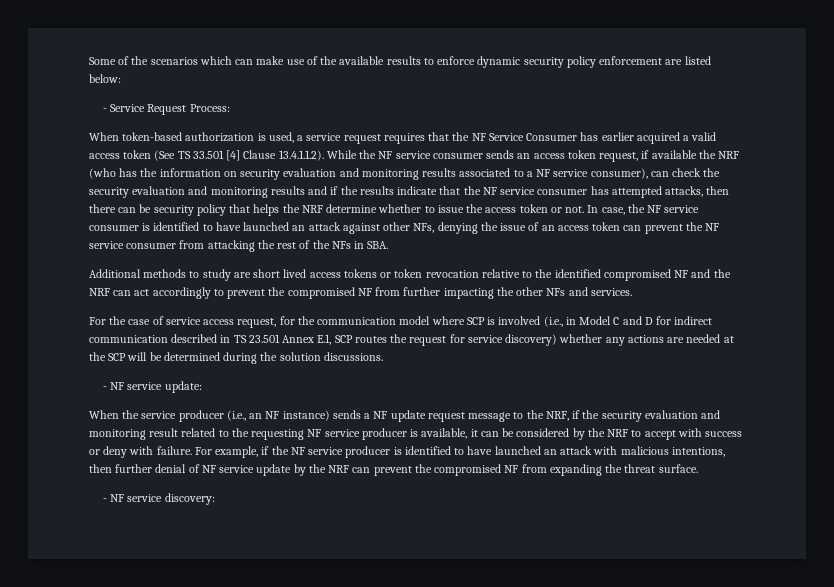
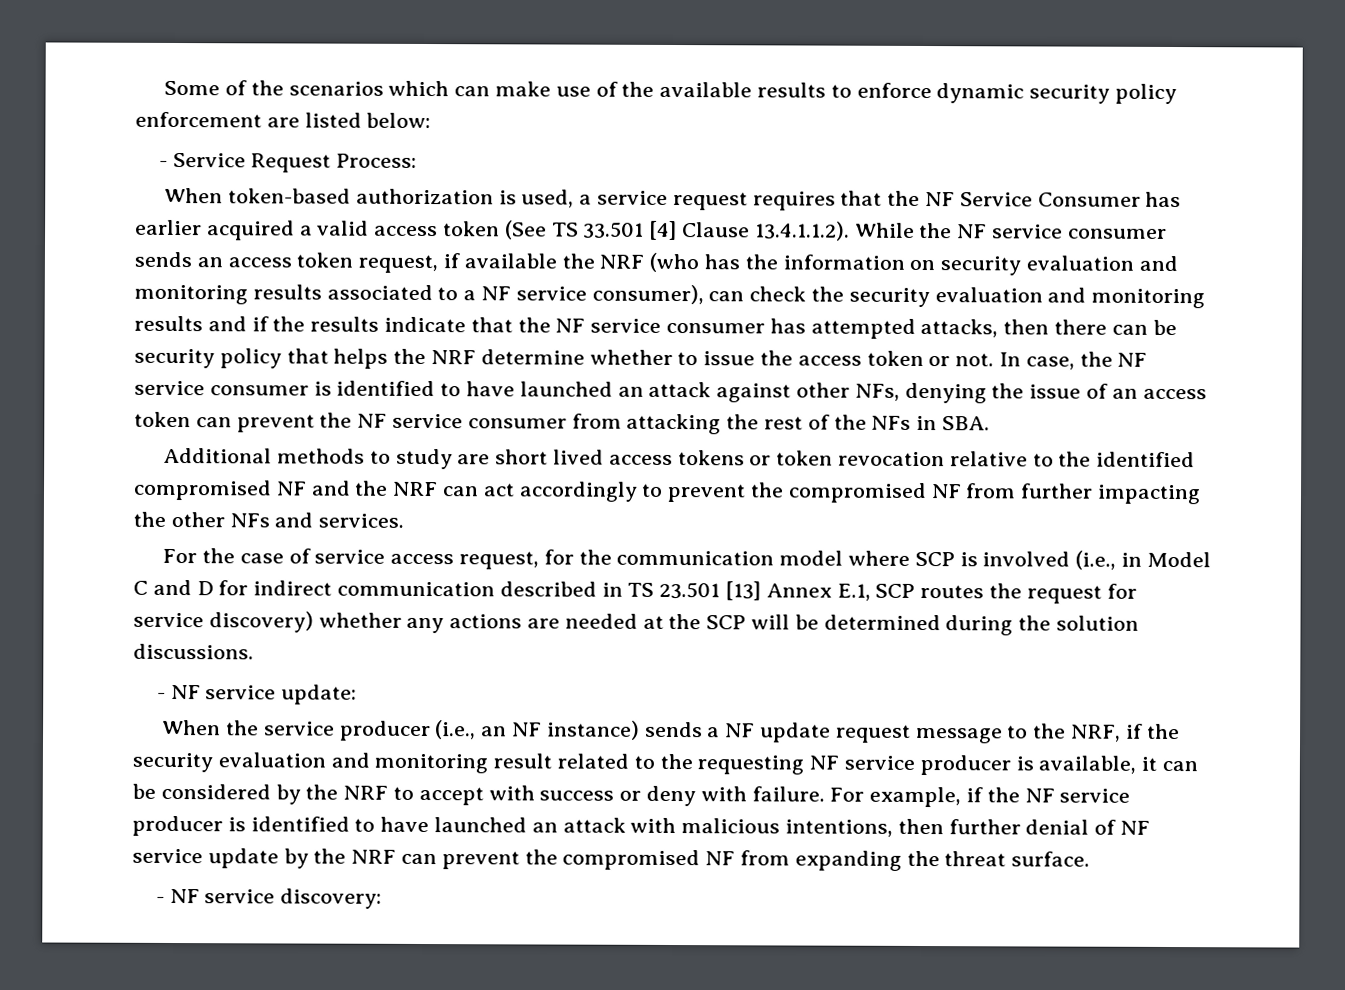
- For the case of service access request, for the communication model where SCP is involved (i.e., in Model C and D for indirect communication described in TS 23.501 Annex E.1, SCP routes the request for service discovery) whether any actions are needed at the SCP will be determined during the solution discussions.
+ For the case of service access request, for the communication model where SCP is involved (i.e., in Model C and D for indirect communication described in TS 23.501 [13] Annex E.1, SCP routes the request for service discovery) whether any actions are needed at the SCP will be determined during the solution discussions.

